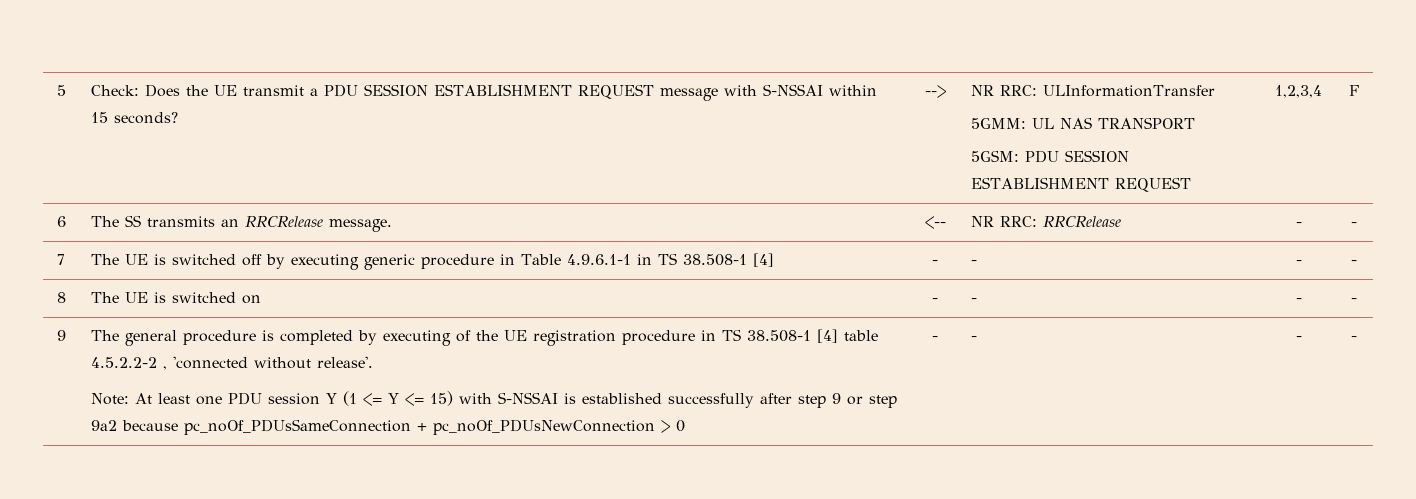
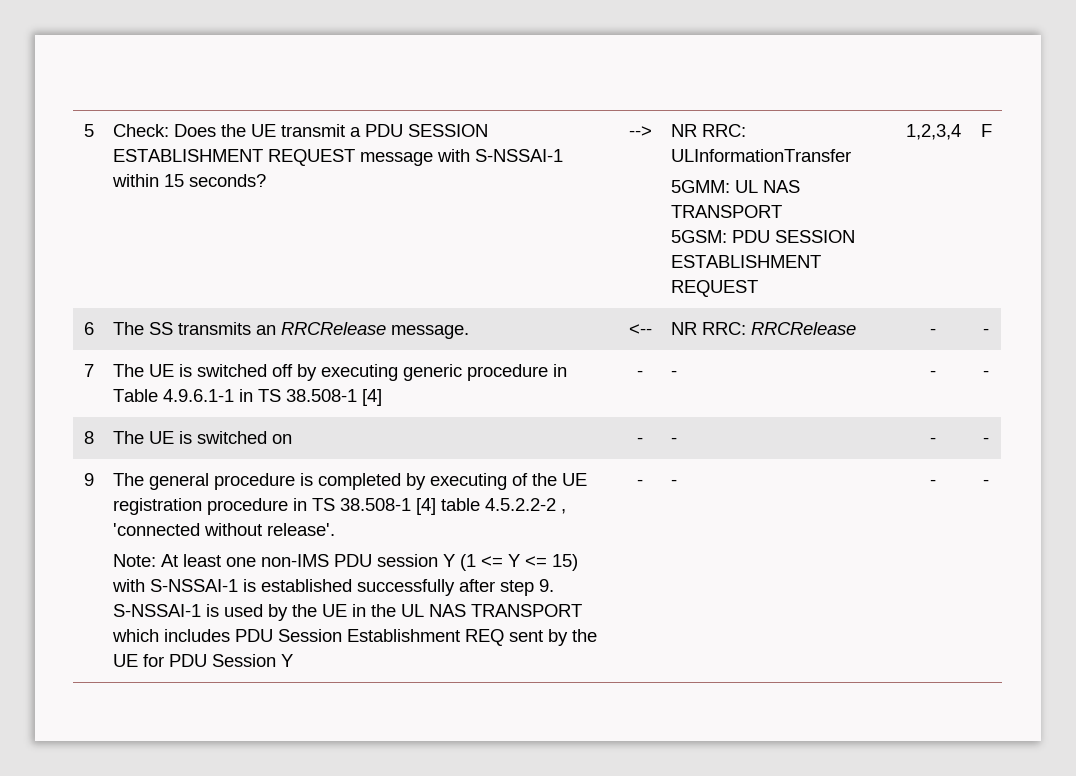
- 5 | Check: Does the UE transmit a PDU SESSION ESTABLISHMENT REQUEST message with S-NSSAI within 15 seconds? | --> | NR RRC: ULInformationTransfer
+ 5 | Check: Does the UE transmit a PDU SESSION ESTABLISHMENT REQUEST message with S-NSSAI-1 within 15 seconds? | --> | NR RRC: ULInformationTransfer
- Note: At least one PDU session Y (1 <= Y <= 15) with S-NSSAI is established successfully after step 9 or step 9a2 because pc_noOf_PDUsSameConnection + pc_noOf_PDUsNewConnection > 0
+ Note: At least one non-IMS PDU session Y (1 <= Y <= 15) with S-NSSAI-1 is established successfully after step 9. S-NSSAI-1 is used by the UE in the UL NAS TRANSPORT which includes PDU Session Establishment REQ sent by the UE for PDU Session Y

